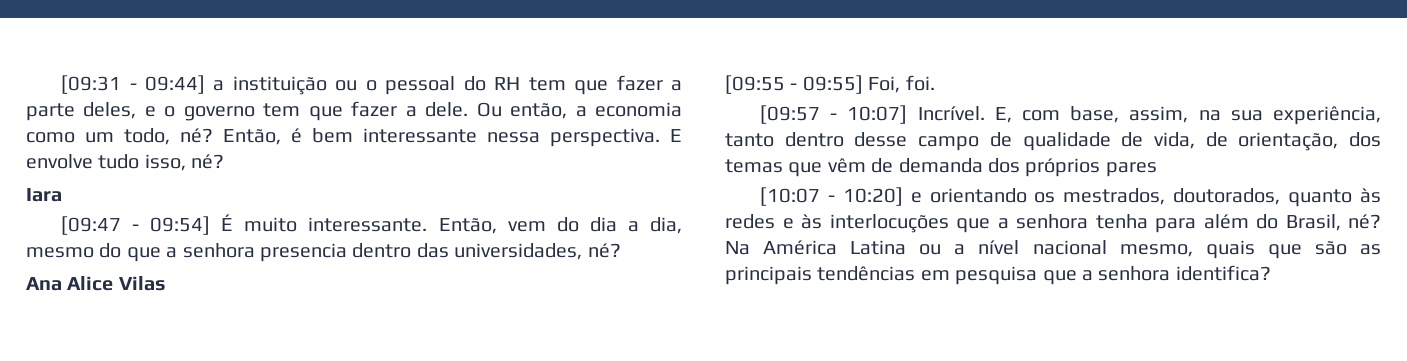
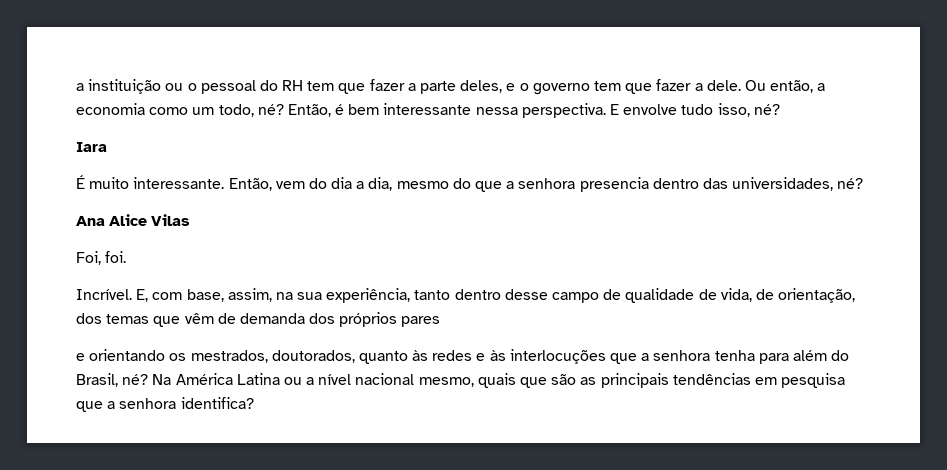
- [09:31 - 09:44] a instituição ou o pessoal do RH tem que fazer a parte deles, e o governo tem que fazer a dele.
+ a instituição ou o pessoal do RH tem que fazer a parte deles, e o governo tem que fazer a dele.
- [09:47 - 09:54] É muito interessante.
+ É muito interessante.
- [09:55 - 09:55] Foi, foi.
+ Foi, foi.
- [09:57 - 10:07] Incrível.
+ Incrível.
- [10:07 - 10:20] e orientando os mestrados, doutorados, quanto às redes e às interlocuções que a senhora tenha para além do Brasil, né?
+ e orientando os mestrados, doutorados, quanto às redes e às interlocuções que a senhora tenha para além do Brasil, né?

